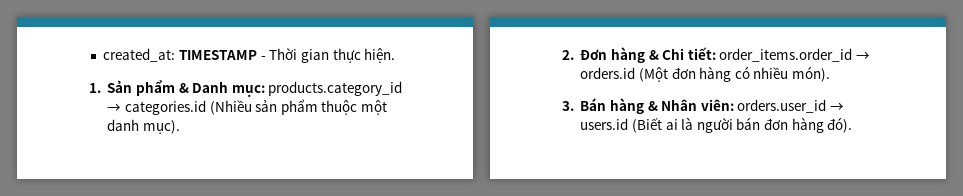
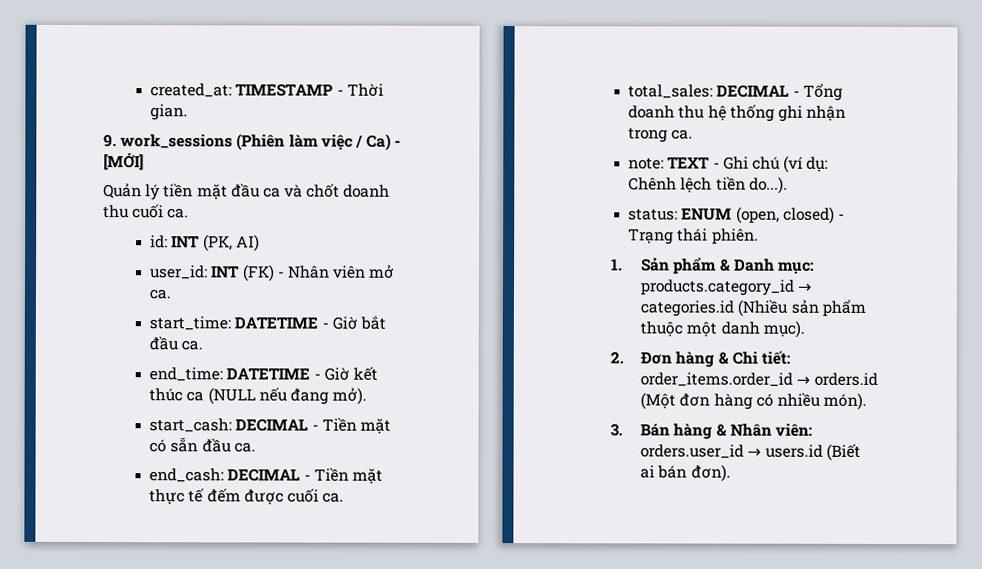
- created_at: TIMESTAMP - Thời gian thực hiện.
+ created_at: TIMESTAMP - Thời gian.
+ 9. work_sessions (Phiên làm việc / Ca) - [MỚI]
+ Quản lý tiền mặt đầu ca và chốt doanh thu cuối ca.
+ id: INT (PK, AI)
+ user_id: INT (FK) - Nhân viên mở ca.
+ start_time: DATETIME - Giờ bắt đầu ca.
+ end_time: DATETIME - Giờ kết thúc ca (NULL nếu đang mở).
+ start_cash: DECIMAL - Tiền mặt có sẵn đầu ca.
+ end_cash: DECIMAL - Tiền mặt thực tế đếm được cuối ca.
+ total_sales: DECIMAL - Tổng doanh thu hệ thống ghi nhận trong ca.
+ note: TEXT - Ghi chú (ví dụ: Chênh lệch tiền do...).
+ status: ENUM (open, closed) - Trạng thái phiên.
- 3. Bán hàng & Nhân viên: orders.user_id → users.id (Biết ai là người bán đơn hàng đó).
+ 3. Bán hàng & Nhân viên: orders.user_id → users.id (Biết ai bán đơn).

